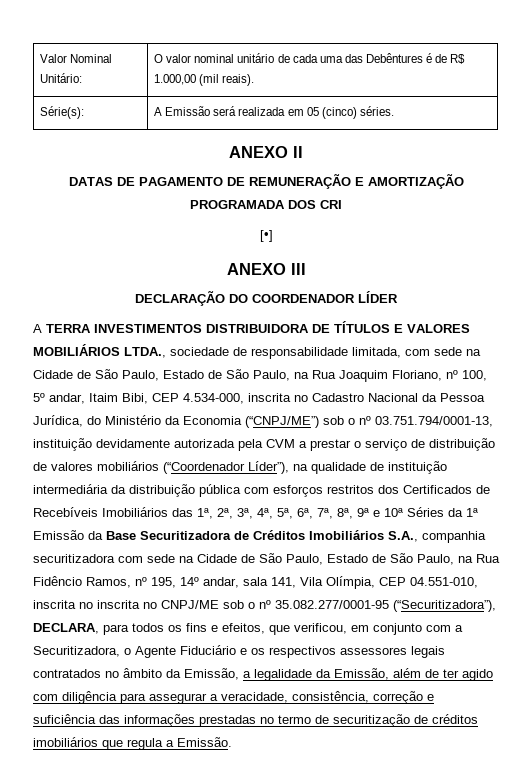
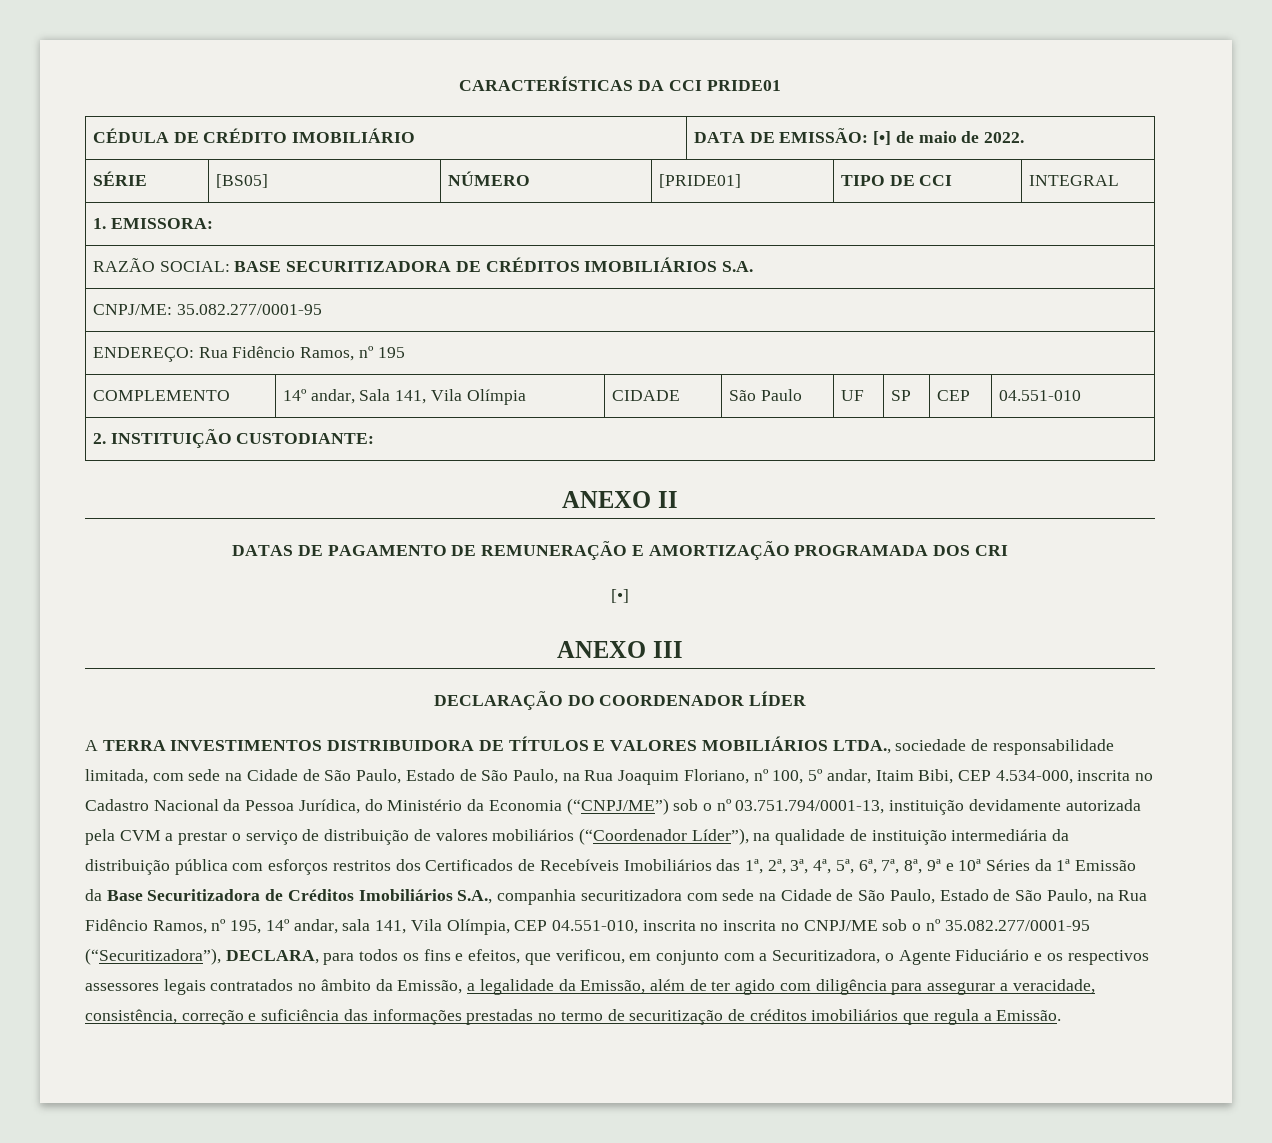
- Valor Nominal Unitário: | O valor nominal unitário de cada uma das Debêntures é de R$ 1.000,00 (mil reais).
- Série(s): | A Emissão será realizada em 05 (cinco) séries.
+ CARACTERÍSTICAS DA CCI PRIDE01
+ CÉDULA DE CRÉDITO IMOBILIÁRIO | DATA DE EMISSÃO: [•] de maio de 2022.
+ SÉRIE | [BS05] | NÚMERO | [PRIDE01] | TIPO DE CCI | INTEGRAL
+ 1. EMISSORA:
+ RAZÃO SOCIAL: BASE SECURITIZADORA DE CRÉDITOS IMOBILIÁRIOS S.A.
+ CNPJ/ME: 35.082.277/0001-95
+ ENDEREÇO: Rua Fidêncio Ramos, nº 195
+ COMPLEMENTO | 14º andar, Sala 141, Vila Olímpia | CIDADE | São Paulo | UF | SP | CEP | 04.551-010
+ 2. INSTITUIÇÃO CUSTODIANTE:

